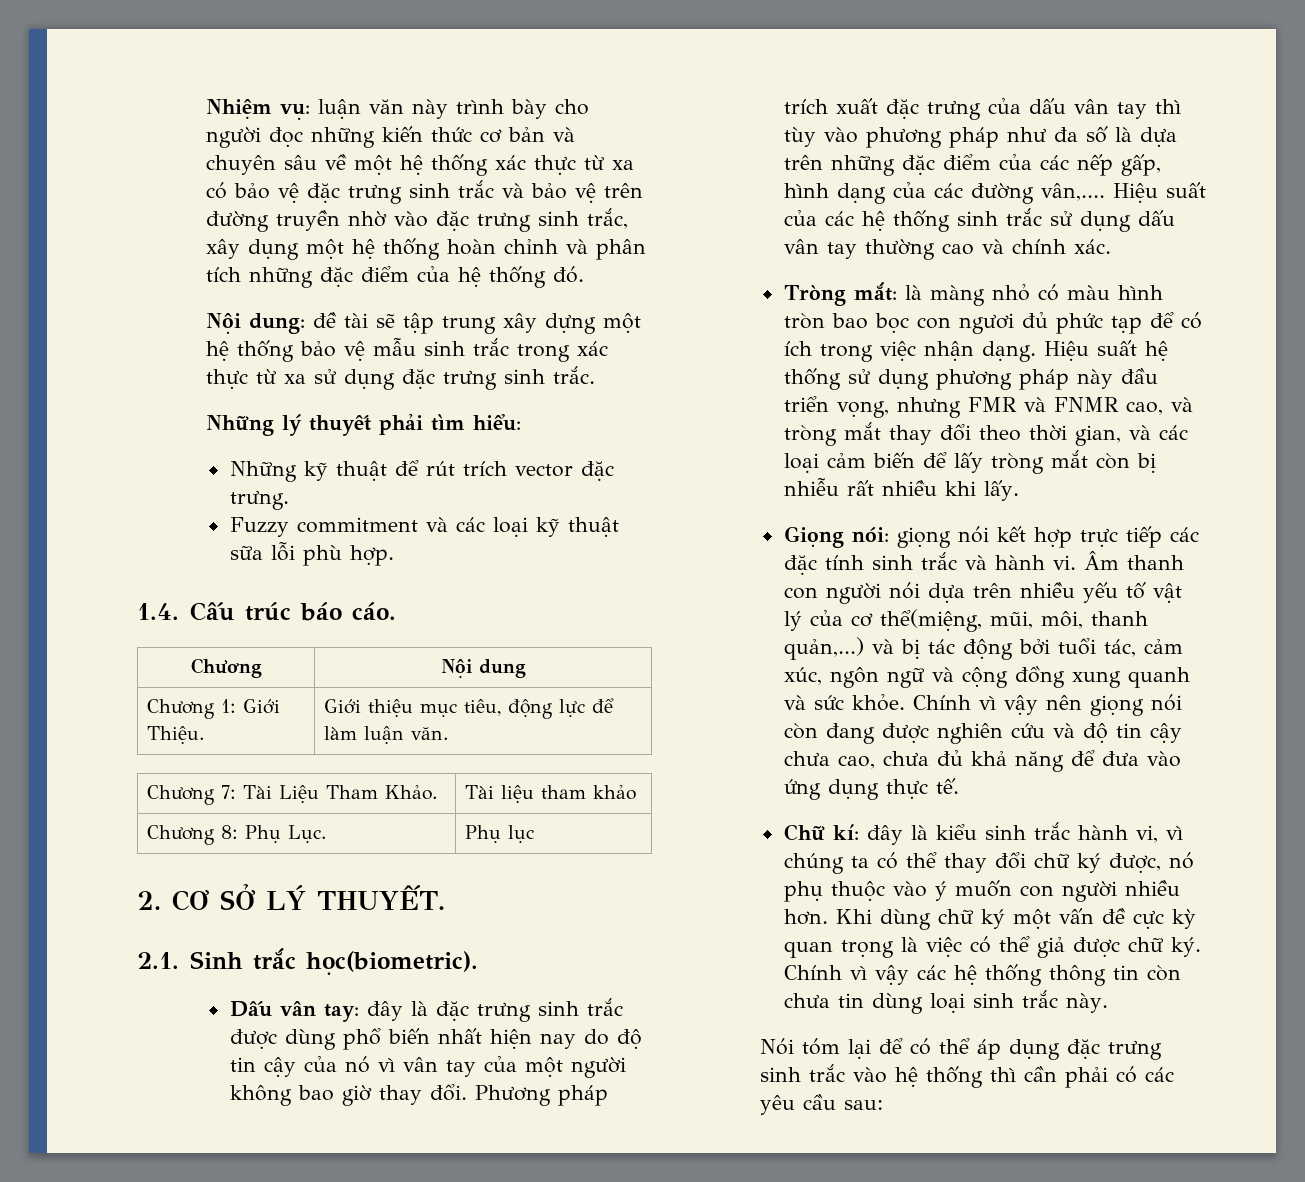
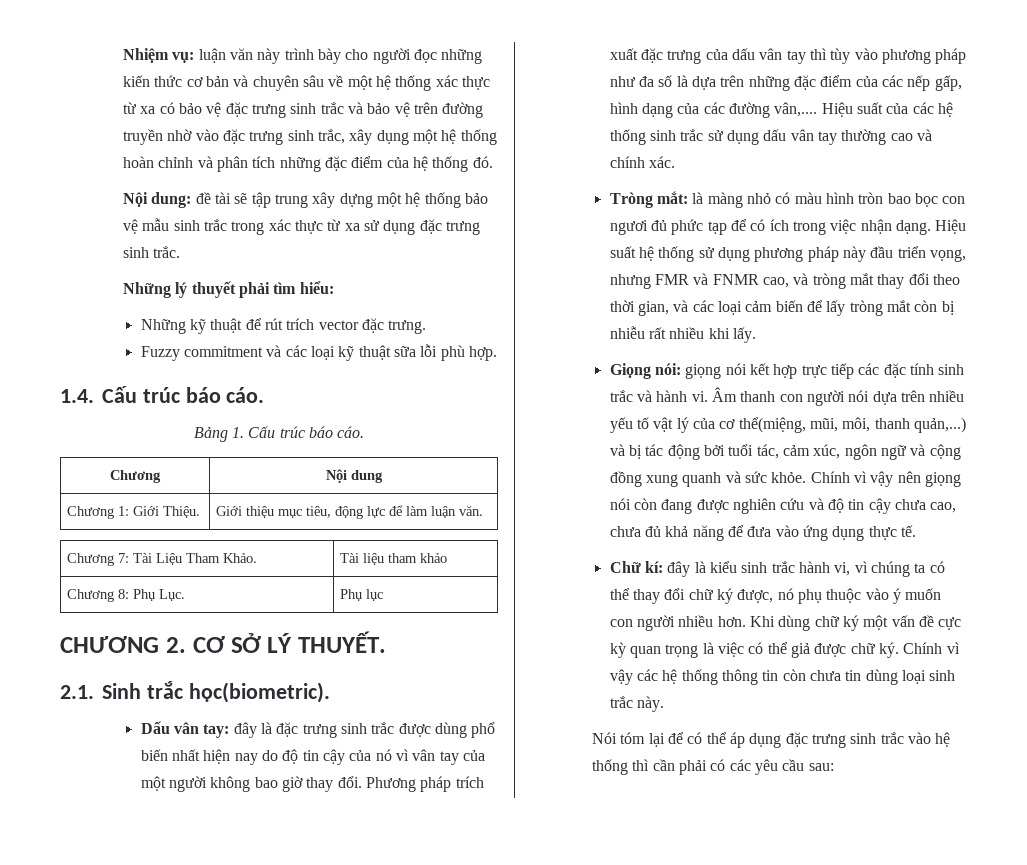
+ Bảng 1. Cấu trúc báo cáo.
- 2. CƠ SỞ LÝ THUYẾT.
+ CHƯƠNG 2. CƠ SỞ LÝ THUYẾT.

